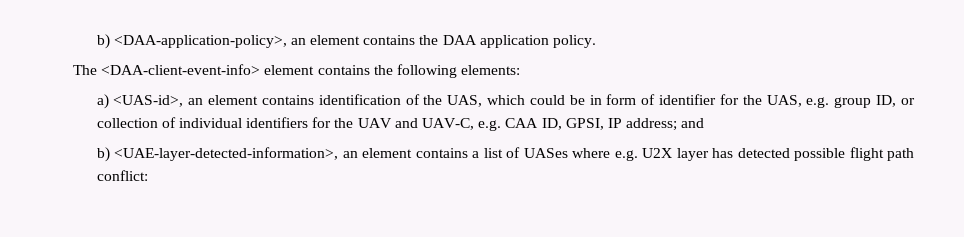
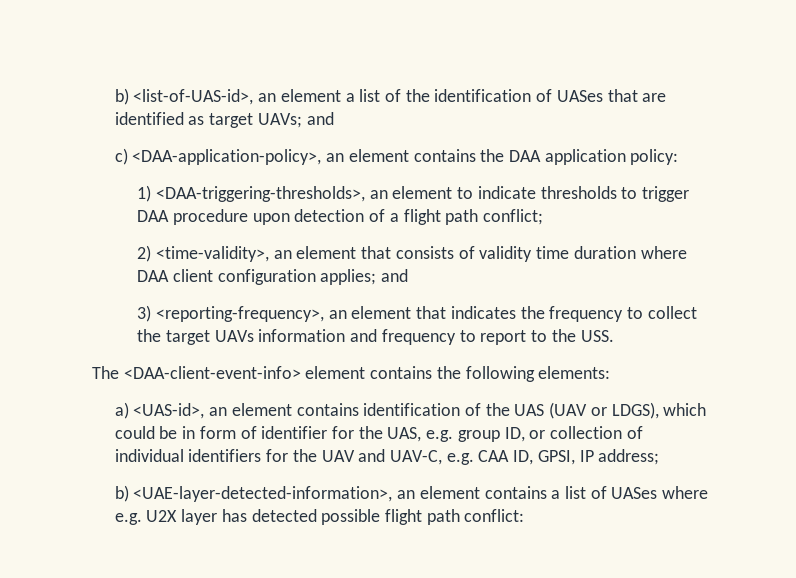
- b) <DAA-application-policy>, an element contains the DAA application policy.
+ b) <list-of-UAS-id>, an element a list of the identification of UASes that are identified as target UAVs; and
+ c) <DAA-application-policy>, an element contains the DAA application policy:
+ 1) <DAA-triggering-thresholds>, an element to indicate thresholds to trigger DAA procedure upon detection of a flight path conflict;
+ 2) <time-validity>, an element that consists of validity time duration where DAA client configuration applies; and
+ 3) <reporting-frequency>, an element that indicates the frequency to collect the target UAVs information and frequency to report to the USS.
- a) <UAS-id>, an element contains identification of the UAS, which could be in form of identifier for the UAS, e.g. group ID, or collection of individual identifiers for the UAV and UAV-C, e.g. CAA ID, GPSI, IP address; and
+ a) <UAS-id>, an element contains identification of the UAS (UAV or LDGS), which could be in form of identifier for the UAS, e.g. group ID, or collection of individual identifiers for the UAV and UAV-C, e.g. CAA ID, GPSI, IP address;

